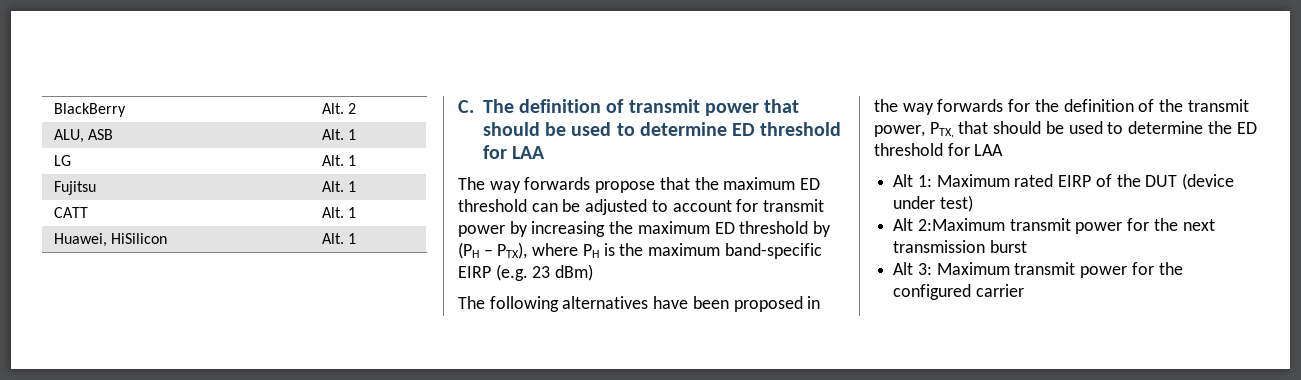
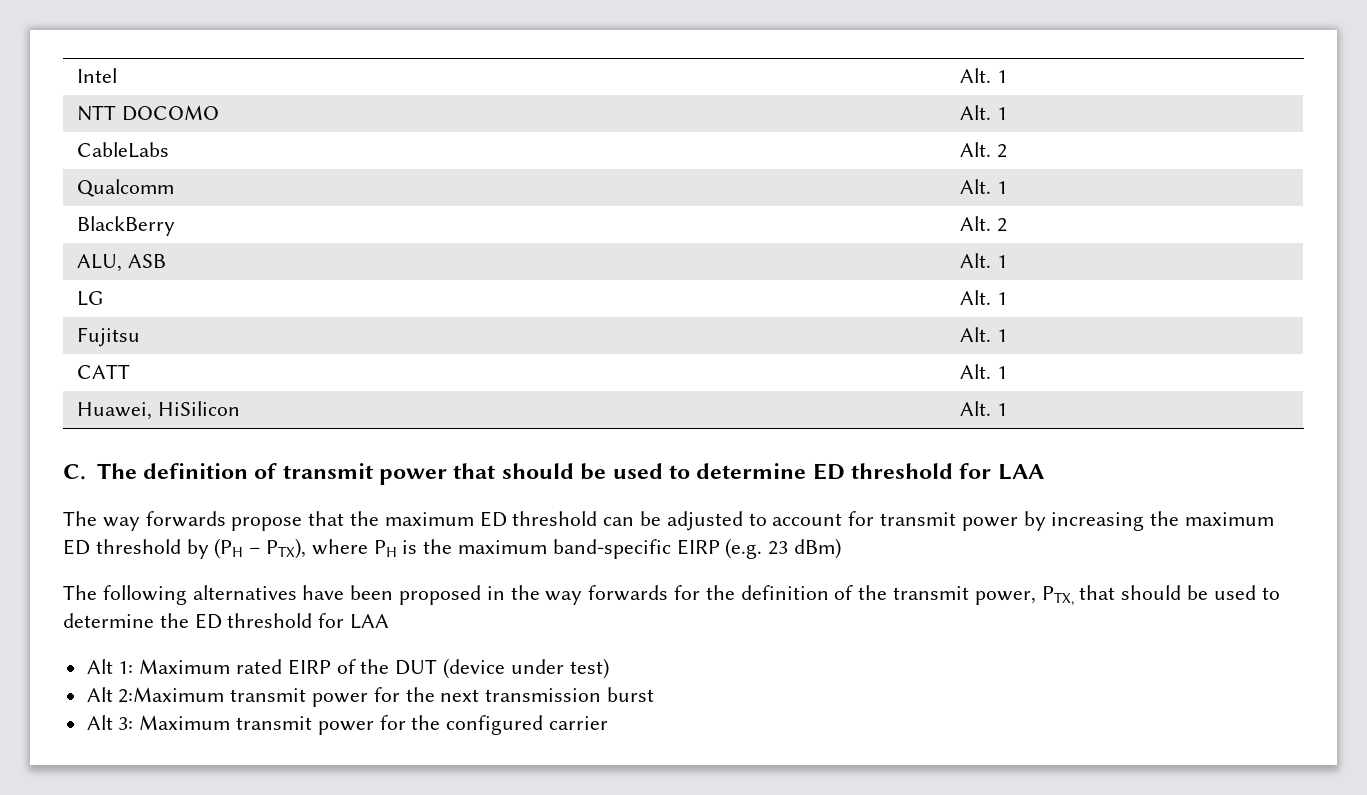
+ Intel | Alt. 1
+ NTT DOCOMO | Alt. 1
+ CableLabs | Alt. 2
+ Qualcomm | Alt. 1

